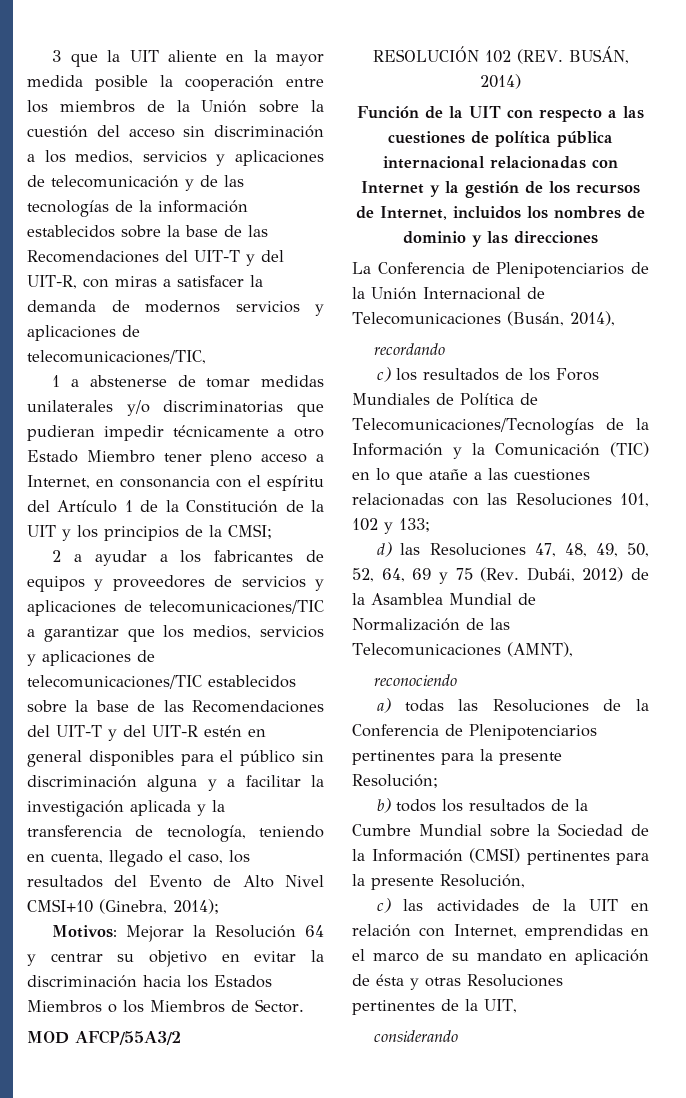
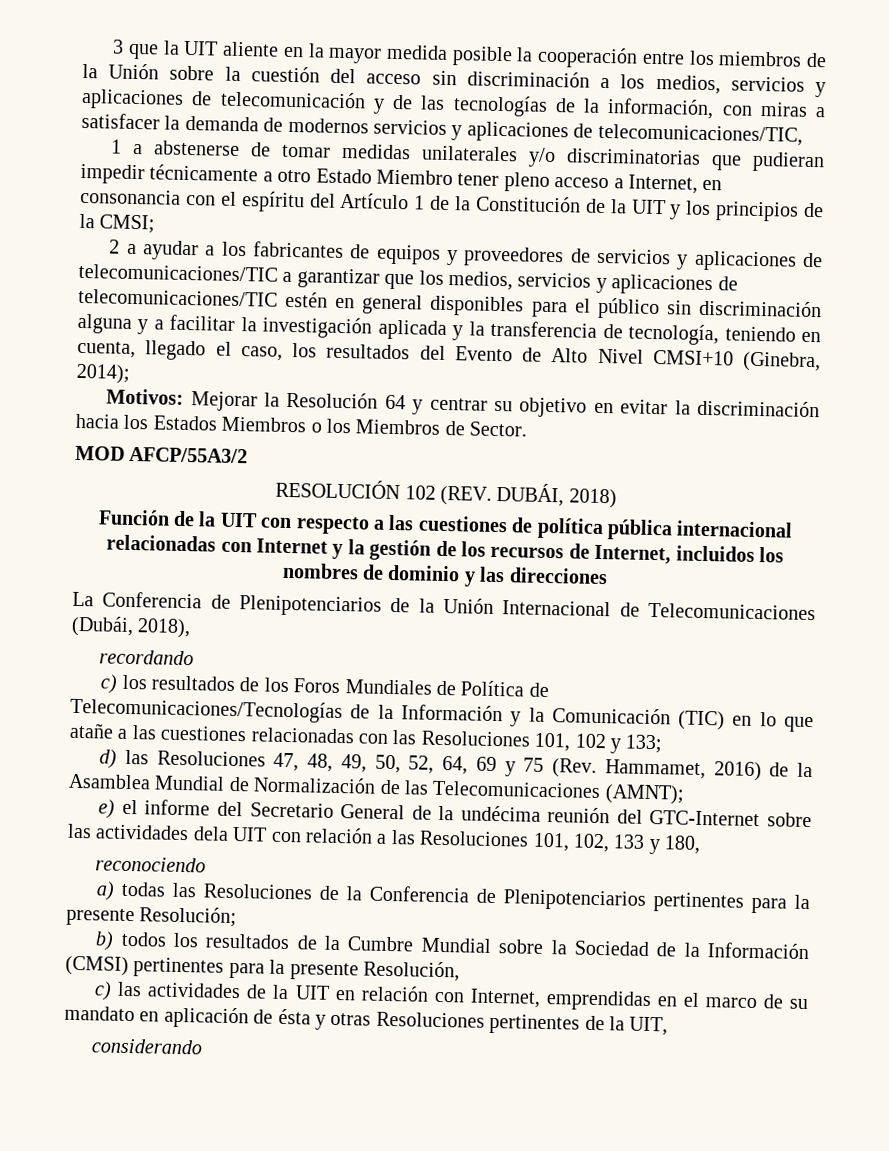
- 3 que la UIT aliente en la mayor medida posible la cooperación entre los miembros de la Unión sobre la cuestión del acceso sin discriminación a los medios, servicios y aplicaciones de telecomunicación y de las tecnologías de la información establecidos sobre la base de las Recomendaciones del UIT-T y del UIT-R, con miras a satisfacer la demanda de modernos servicios y aplicaciones de telecomunicaciones/TIC,
+ 3 que la UIT aliente en la mayor medida posible la cooperación entre los miembros de la Unión sobre la cuestión del acceso sin discriminación a los medios, servicios y aplicaciones de telecomunicación y de las tecnologías de la información, con miras a satisfacer la demanda de modernos servicios y aplicaciones de telecomunicaciones/TIC,
- 2 a ayudar a los fabricantes de equipos y proveedores de servicios y aplicaciones de telecomunicaciones/TIC a garantizar que los medios, servicios y aplicaciones de telecomunicaciones/TIC establecidos sobre la base de las Recomendaciones del UIT-T y del UIT-R estén en general disponibles para el público sin discriminación alguna y a facilitar la investigación aplicada y la transferencia de tecnología, teniendo en cuenta, llegado el caso, los resultados del Evento de Alto Nivel CMSI+10 (Ginebra, 2014);
+ 2 a ayudar a los fabricantes de equipos y proveedores de servicios y aplicaciones de telecomunicaciones/TIC a garantizar que los medios, servicios y aplicaciones de telecomunicaciones/TIC estén en general disponibles para el público sin discriminación alguna y a facilitar la investigación aplicada y la transferencia de tecnología, teniendo en cuenta, llegado el caso, los resultados del Evento de Alto Nivel CMSI+10 (Ginebra, 2014);
- RESOLUCIÓN 102 (REV. BUSÁN, 2014)
+ RESOLUCIÓN 102 (REV. DUBÁI, 2018)
- La Conferencia de Plenipotenciarios de la Unión Internacional de Telecomunicaciones (Busán, 2014),
+ La Conferencia de Plenipotenciarios de la Unión Internacional de Telecomunicaciones (Dubái, 2018),
- d) las Resoluciones 47, 48, 49, 50, 52, 64, 69 y 75 (Rev. Dubái, 2012) de la Asamblea Mundial de Normalización de las Telecomunicaciones (AMNT),
+ d) las Resoluciones 47, 48, 49, 50, 52, 64, 69 y 75 (Rev. Hammamet, 2016) de la Asamblea Mundial de Normalización de las Telecomunicaciones (AMNT);
+ e) el informe del Secretario General de la undécima reunión del GTC-Internet sobre las actividades dela UIT con relación a las Resoluciones 101, 102, 133 y 180,

